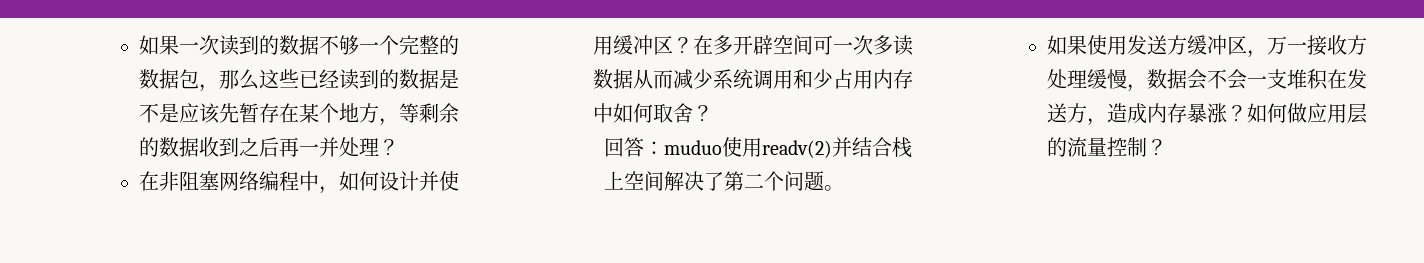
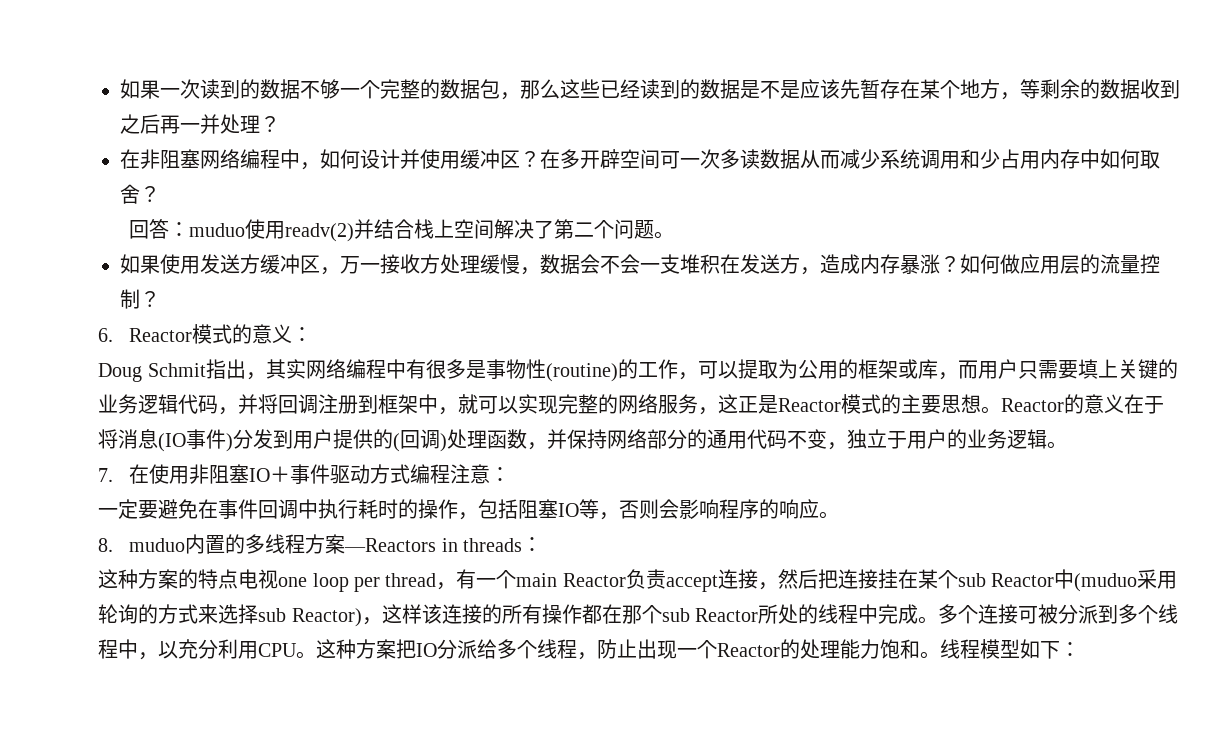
+ 6. Reactor模式的意义：
+ Doug Schmit指出，其实网络编程中有很多是事物性(routine)的工作，可以提取为公用的框架或库，而用户只需要填上关键的业务逻辑代码，并将回调注册到框架中，就可以实现完整的网络服务，这正是Reactor模式的主要思想。Reactor的意义在于将消息(IO事件)分发到用户提供的(回调)处理函数，并保持网络部分的通用代码不变，独立于用户的业务逻辑。
+ 7.在使用非阻塞IO＋事件驱动方式编程注意：
+ 一定要避免在事件回调中执行耗时的操作，包括阻塞IO等，否则会影响程序的响应。
+ 8. muduo内置的多线程方案—Reactors in threads：
+ 这种方案的特点电视one loop per thread，有一个main Reactor负责accept连接，然后把连接挂在某个sub Reactor中(muduo采用轮询的方式来选择sub Reactor)，这样该连接的所有操作都在那个sub Reactor所处的线程中完成。多个连接可被分派到多个线程中，以充分利用CPU。这种方案把IO分派给多个线程，防止出现一个Reactor的处理能力饱和。线程模型如下：

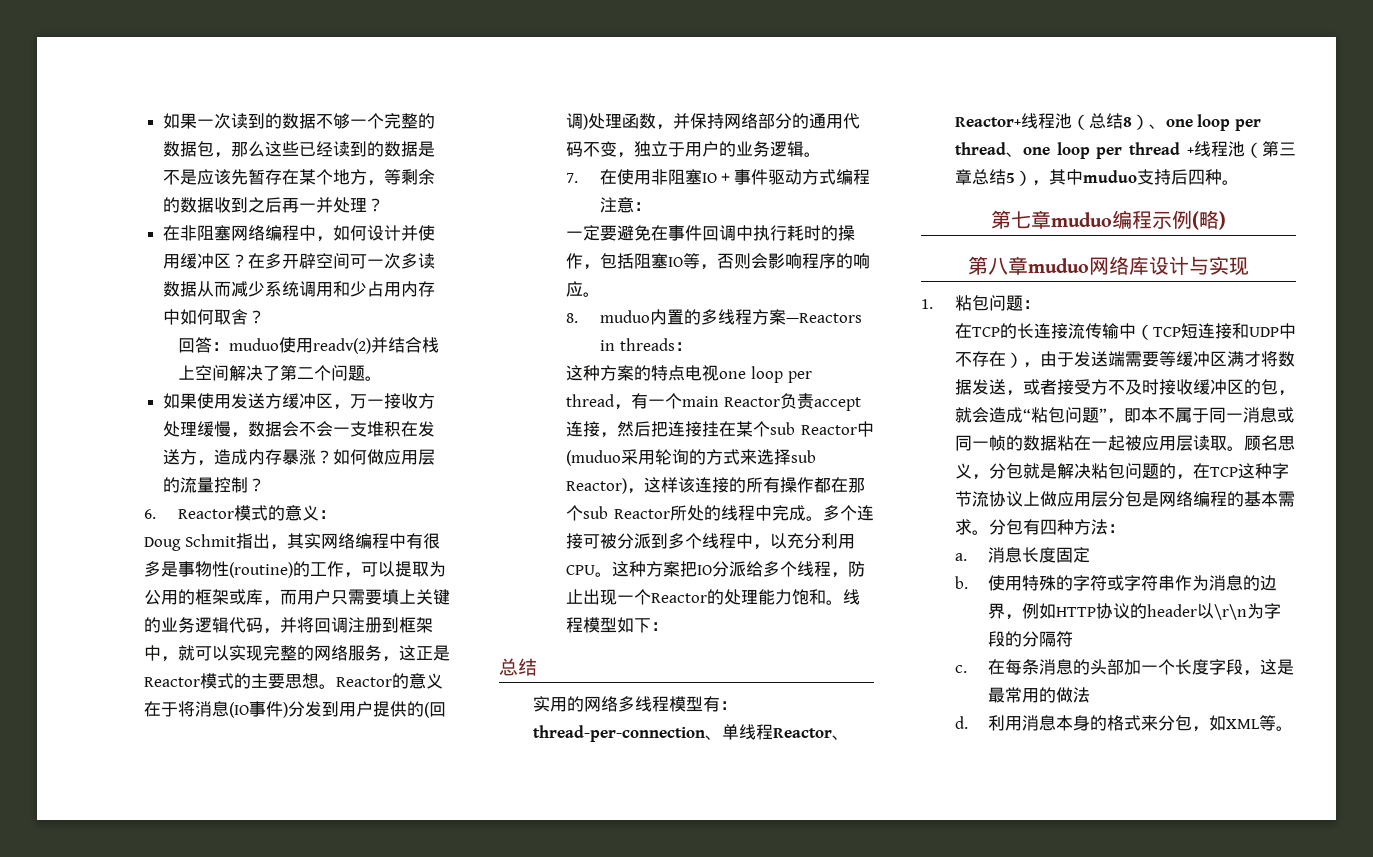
  线程模型如下：
+ 总结
+ 实用的网络多线程模型有：thread-per-connection、单线程Reactor、Reactor+线程池（总结8）、one loop per thread、one loop per thread +线程池（第三章总结5），其中muduo支持后四种。
+ 第七章muduo编程示例(略)
+ 第八章muduo网络库设计与实现
+ 1.粘包问题：
+ 在TCP的长连接流传输中（TCP短连接和UDP中不存在），由于发送端需要等缓冲区满才将数据发送，或者接受方不及时接收缓冲区的包，就会造成“粘包问题”，即本不属于同一消息或同一帧的数据粘在一起被应用层读取。顾名思义，分包就是解决粘包问题的，在TCP这种字节流协议上做应用层分包是网络编程的基本需求。分包有四种方法：
+ a.消息长度固定
+ b.使用特殊的字符或字符串作为消息的边界，例如HTTP协议的header以\r\n为字段的分隔符
+ c.在每条消息的头部加一个长度字段，这是最常用的做法
+ d.利用消息本身的格式来分包，如XML等。

